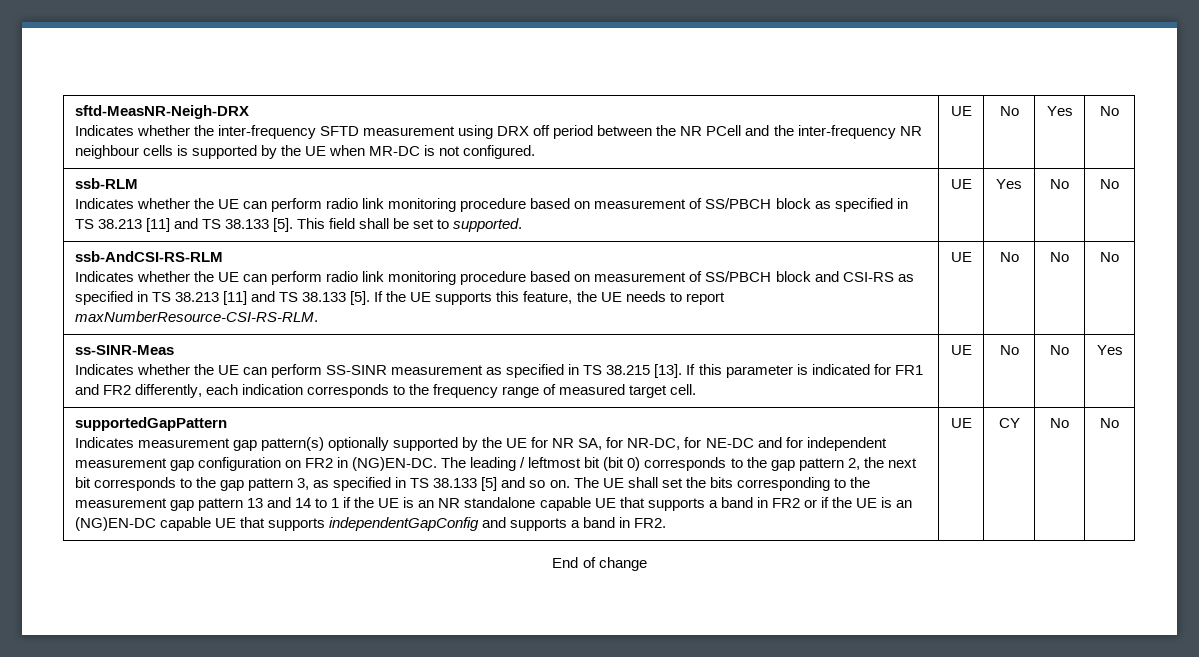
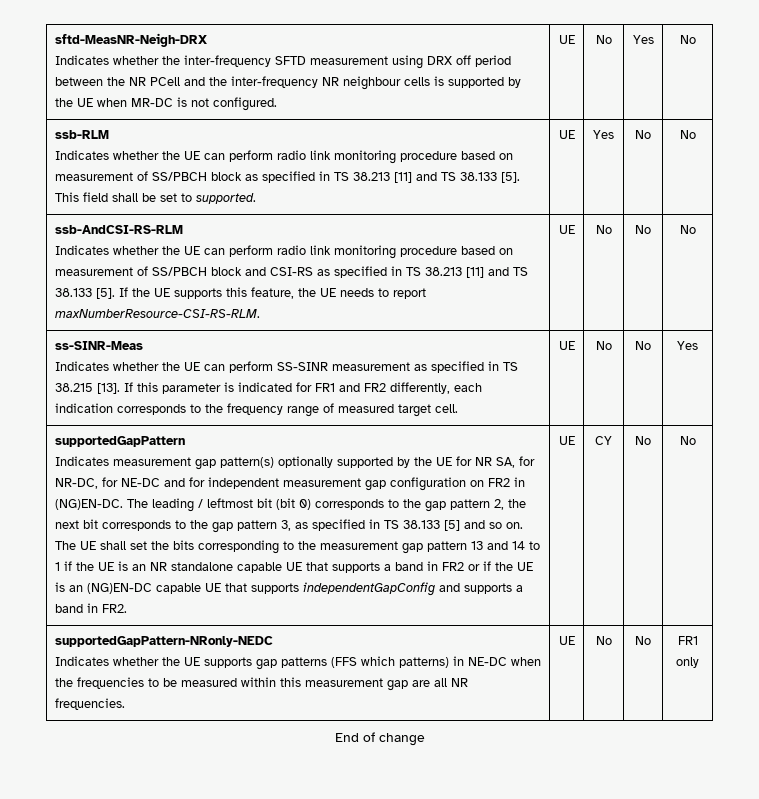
+ supportedGapPattern-NRonly-NEDC
+ Indicates whether the UE supports gap patterns (FFS which patterns) in NE-DC when the frequencies to be measured within this measurement gap are all NR frequencies. | UE | No | No | FR1 only

